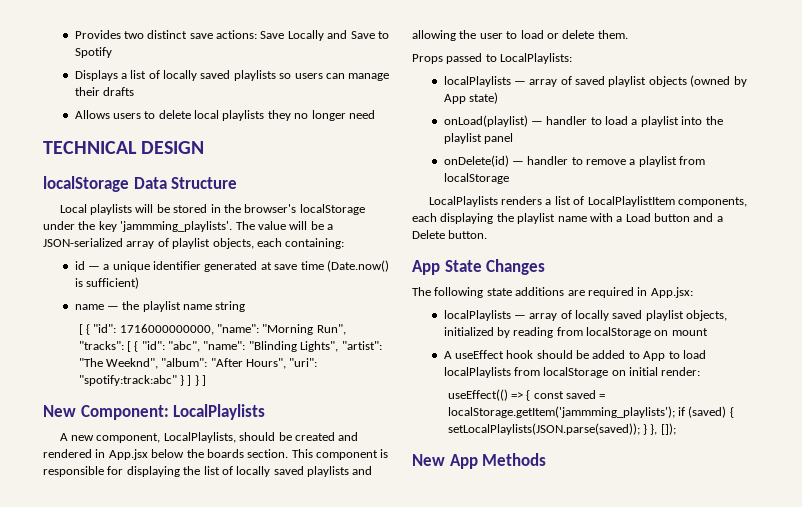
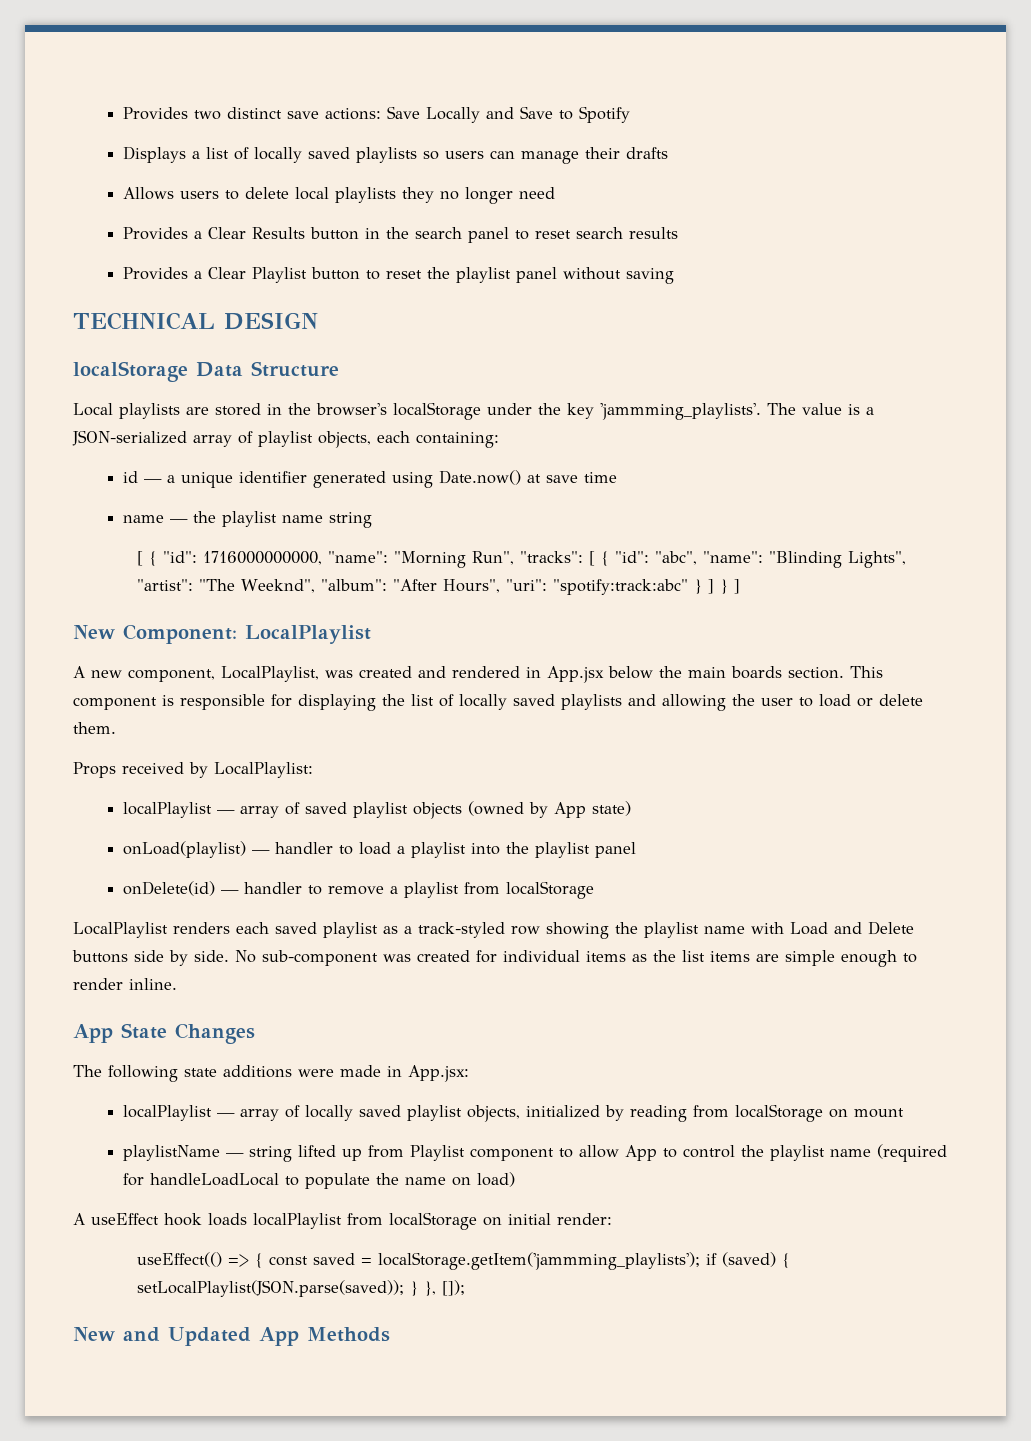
+ Provides a Clear Results button in the search panel to reset search results
+ Provides a Clear Playlist button to reset the playlist panel without saving
- Local playlists will be stored in the browser's localStorage under the key 'jammming_playlists'.
+ Local playlists are stored in the browser's localStorage under the key 'jammming_playlists'.
- The value will be a JSON-serialized array of playlist objects, each containing:
+ The value is a JSON-serialized array of playlist objects, each containing:
- id — a unique identifier generated at save time (Date.now() is sufficient)
+ id — a unique identifier generated using Date.now() at save time
- New Component: LocalPlaylists
+ New Component: LocalPlaylist
- A new component, LocalPlaylists, should be created and rendered in App.jsx below the boards section.
+ A new component, LocalPlaylist, was created and rendered in App.jsx below the main boards section.
- Props passed to LocalPlaylists:
- localPlaylists — array of saved playlist objects (owned by App state)
+ Props received by LocalPlaylist:
+ localPlaylist — array of saved playlist objects (owned by App state)
- LocalPlaylists renders a list of LocalPlaylistItem components, each displaying the playlist name with a Load button and a Delete button.
+ LocalPlaylist renders each saved playlist as a track-styled row showing the playlist name with Load and Delete buttons side by side. No sub-component was created for individual items as the list items are simple enough to render inline.
- The following state additions are required in App.jsx:
+ The following state additions were made in App.jsx:
- localPlaylists — array of locally saved playlist objects, initialized by reading from localStorage on mount
+ localPlaylist — array of locally saved playlist objects, initialized by reading from localStorage on mount
- A useEffect hook should be added to App to load localPlaylists from localStorage on initial render:
+ playlistName — string lifted up from Playlist component to allow App to control the playlist name (required for handleLoadLocal to populate the name on load)
+ A useEffect hook loads localPlaylist from localStorage on initial render:
- useEffect(() => { const saved = localStorage.getItem('jammming_playlists'); if (saved) { setLocalPlaylists(JSON.parse(saved)); } }, []);
+ useEffect(() => { const saved = localStorage.getItem('jammming_playlists'); if (saved) { setLocalPlaylist(JSON.parse(saved)); } }, []);
- New App Methods
+ New and Updated App Methods

